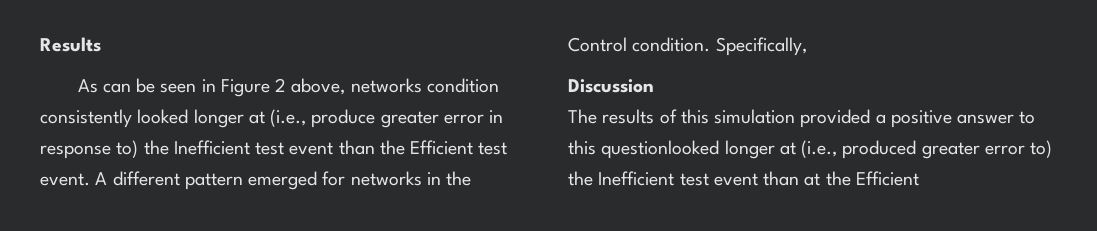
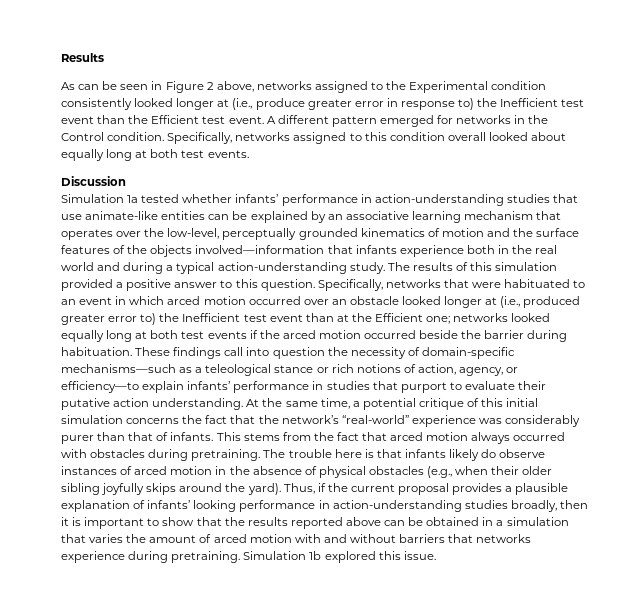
- As can be seen in Figure 2 above, networks condition consistently looked longer at (i.e., produce greater error in response to) the Inefficient test event than the Efficient test event.
+ As can be seen in Figure 2 above, networks assigned to the Experimental condition consistently looked longer at (i.e., produce greater error in response to) the Inefficient test event than the Efficient test event.
- Specifically,
+ Specifically, networks assigned to this condition overall looked about equally long at both test events.
  Discussion
- The results of this simulation provided a positive answer to this questionlooked longer at (i.e., produced greater error to) the Inefficient test event than at the Efficient
+ Simulation 1a tested whether infants’ performance in action-understanding studies that use animate-like entities can be explained by an associative learning mechanism that operates over the low-level, perceptually grounded kinematics of motion and the surface features of the objects involved—information that infants experience both in the real world and during a typical action-understanding study. The results of this simulation provided a positive answer to this question. Specifically, networks that were habituated to an event in which arced motion occurred over an obstacle looked longer at (i.e., produced greater error to) the Inefficient test event than at the Efficient one; networks looked equally long at both test events if the arced motion occurred beside the barrier during habituation. These findings call into question the necessity of domain-specific mechanisms—such as a teleological stance or rich notions of action, agency, or efficiency—to explain infants’ performance in studies that purport to evaluate their putative action understanding. At the same time, a potential critique of this initial simulation concerns the fact that the network’s “real-world” experience was considerably purer than that of infants. This stems from the fact that arced motion always occurred with obstacles during pretraining. The trouble here is that infants likely do observe instances of arced motion in the absence of physical obstacles (e.g., when their older sibling joyfully skips around the yard). Thus, if the current proposal provides a plausible explanation of infants’ looking performance in action-understanding studies broadly, then it is important to show that the results reported above can be obtained in a simulation that varies the amount of arced motion with and without barriers that networks experience during pretraining. Simulation 1b explored this issue.

